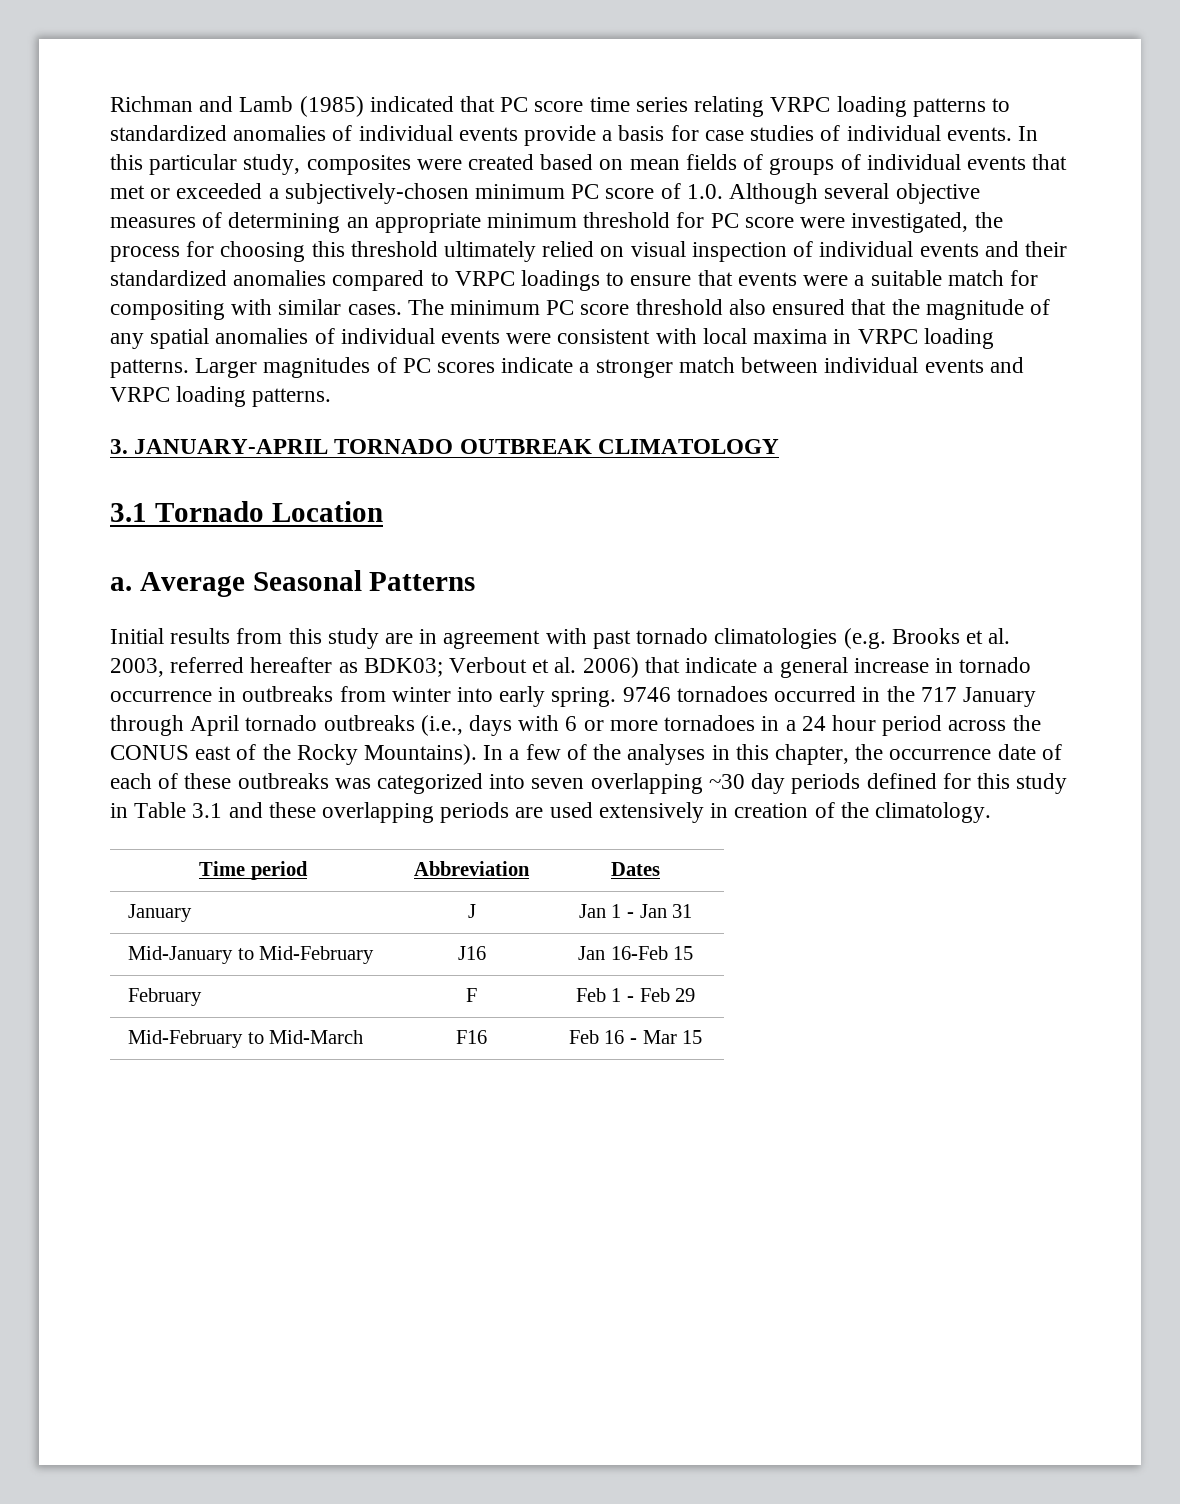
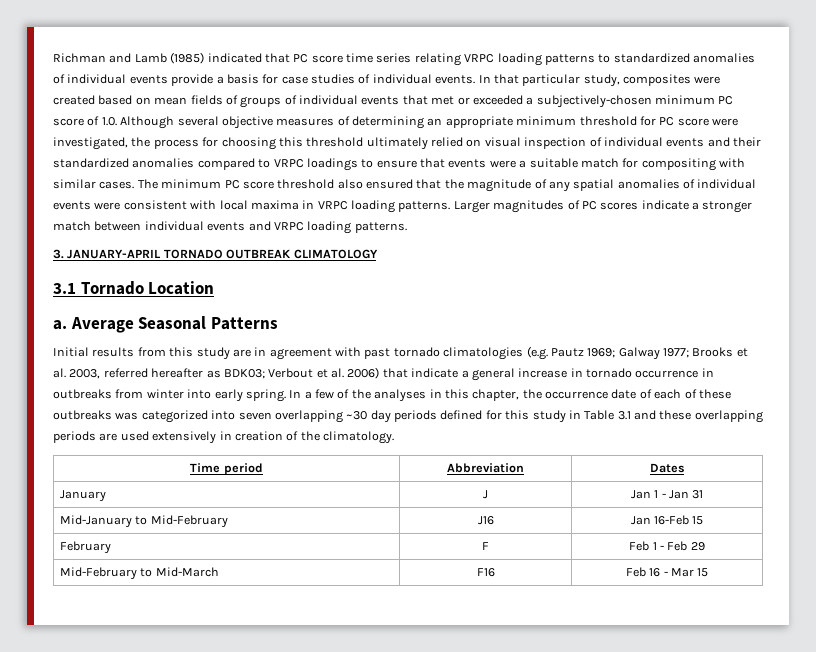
- In this particular study, composites were created based on mean fields of groups of individual events that met or exceeded a subjectively-chosen minimum PC score of 1.0. Although several objective measures of determining an appropriate minimum threshold for PC score were investigated, the process for choosing this threshold ultimately relied on visual inspection of individual events and their standardized anomalies compared to VRPC loadings to ensure that events were a suitable match for compositing with similar cases.
+ In that particular study, composites were created based on mean fields of groups of individual events that met or exceeded a subjectively-chosen minimum PC score of 1.0. Although several objective measures of determining an appropriate minimum threshold for PC score were investigated, the process for choosing this threshold ultimately relied on visual inspection of individual events and their standardized anomalies compared to VRPC loadings to ensure that events were a suitable match for compositing with similar cases.
- Initial results from this study are in agreement with past tornado climatologies (e.g. Brooks et al. 2003, referred hereafter as BDK03; Verbout et al. 2006) that indicate a general increase in tornado occurrence in outbreaks from winter into early spring.
+ Initial results from this study are in agreement with past tornado climatologies (e.g. Pautz 1969; Galway 1977; Brooks et al. 2003, referred hereafter as BDK03; Verbout et al. 2006) that indicate a general increase in tornado occurrence in outbreaks from winter into early spring.
- 9746 tornadoes occurred in the 717 January through April tornado outbreaks (i.e., days with 6 or more tornadoes in a 24 hour period across the CONUS east of the Rocky Mountains).

